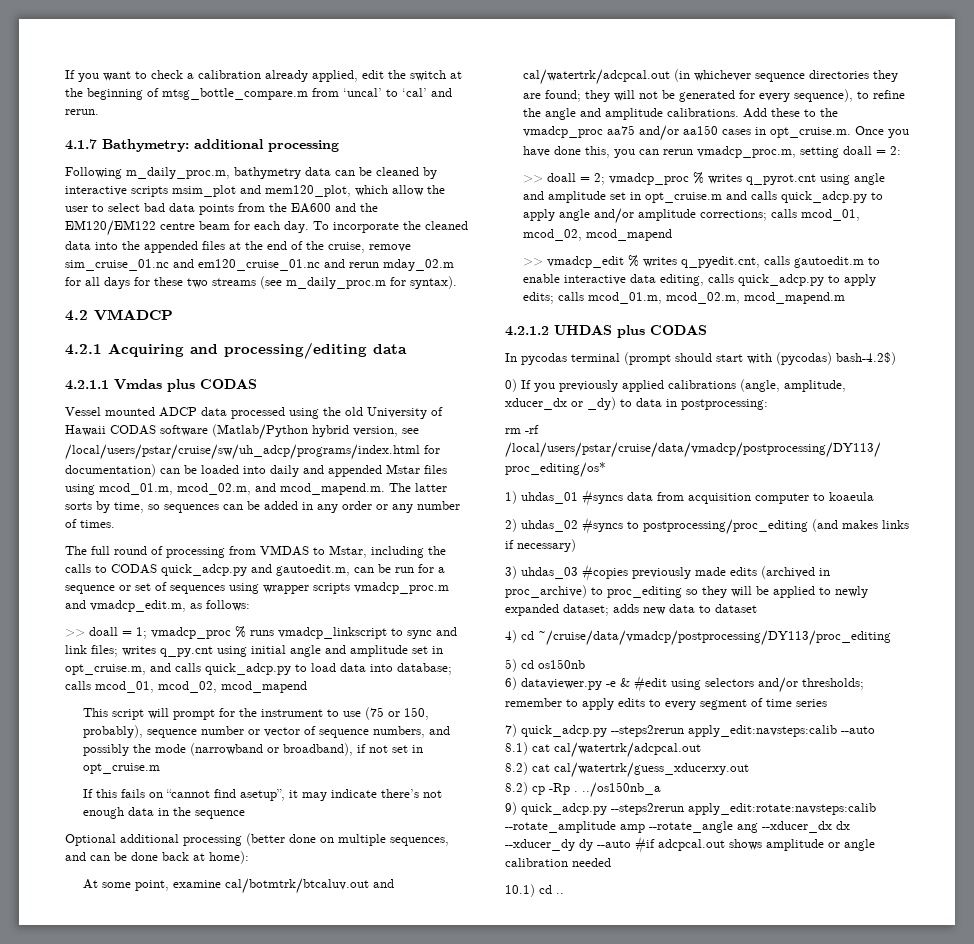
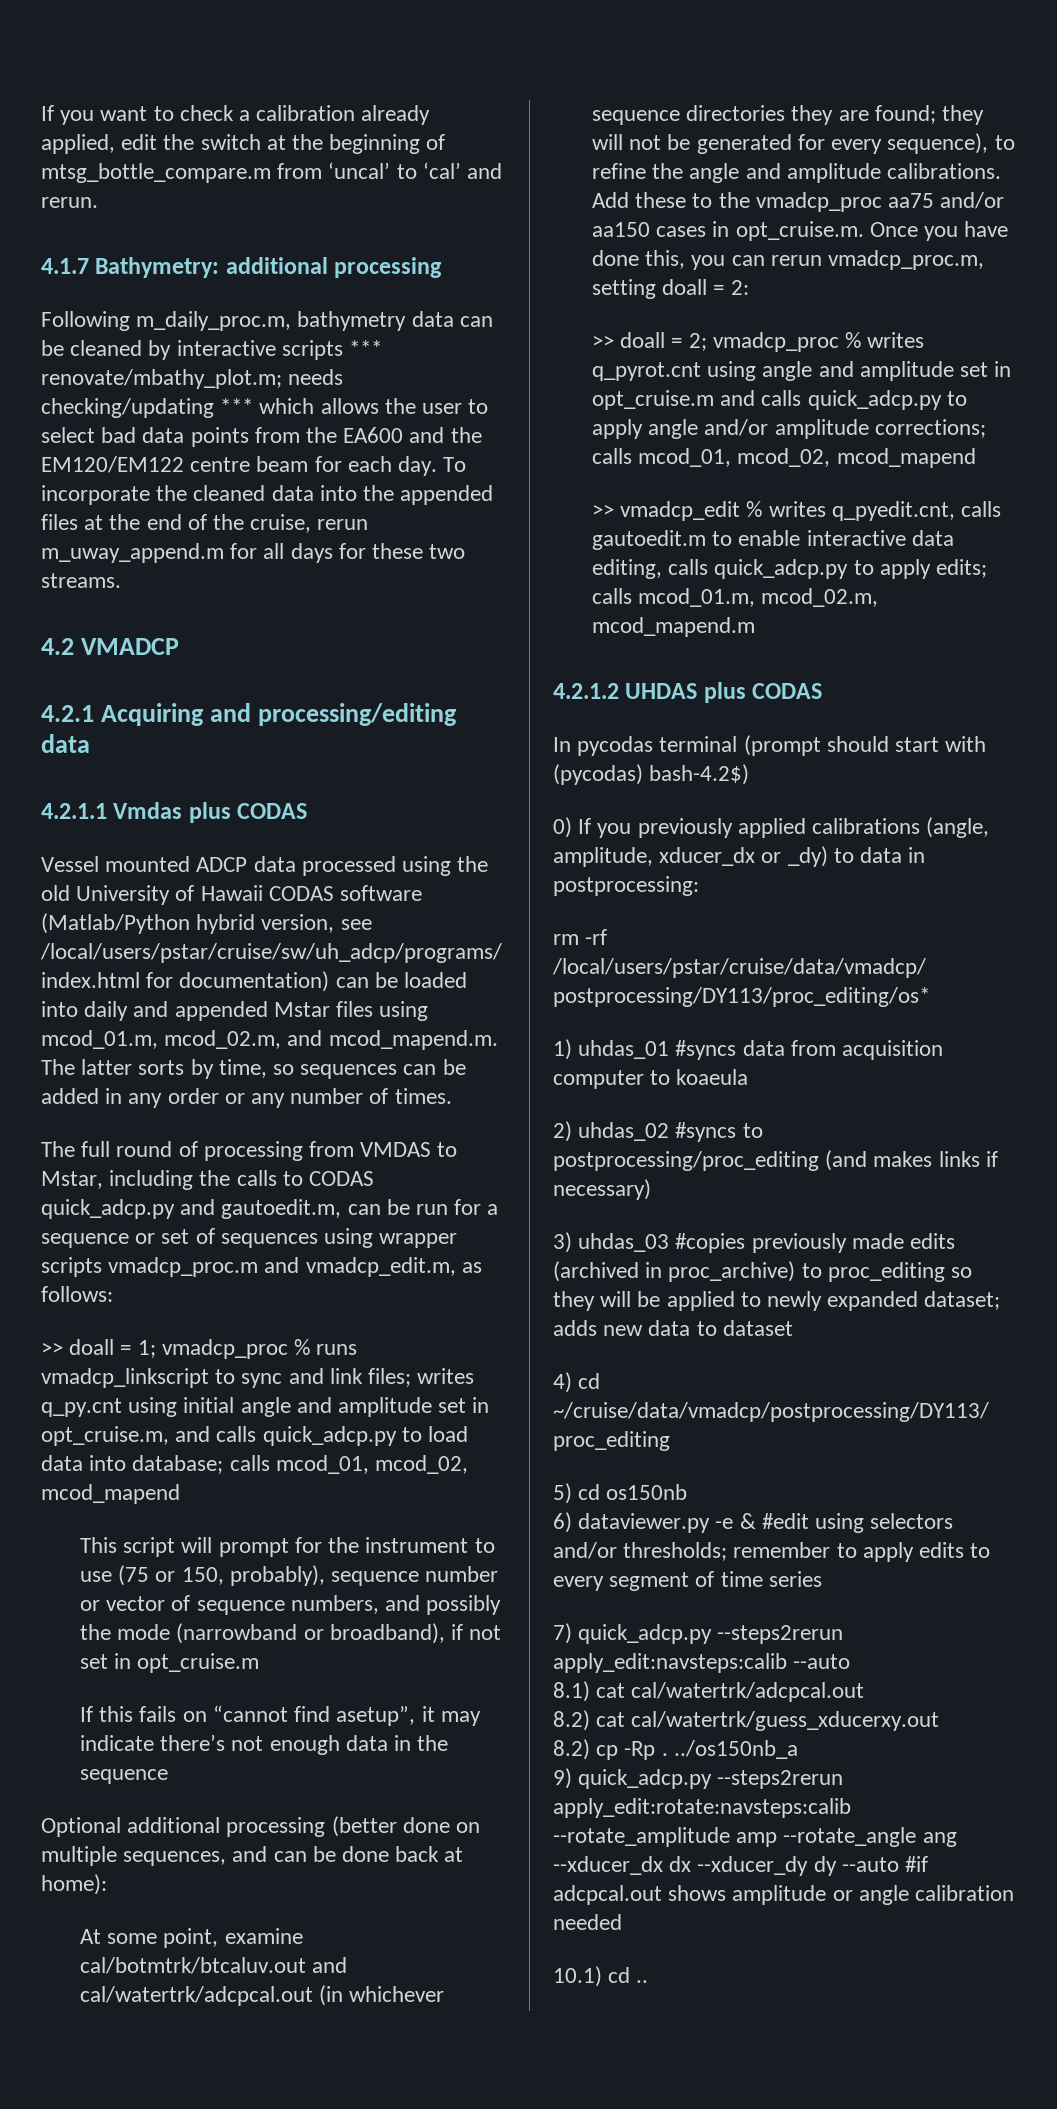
- Following m_daily_proc.m, bathymetry data can be cleaned by interactive scripts msim_plot and mem120_plot, which allow the user to select bad data points from the EA600 and the EM120/EM122 centre beam for each day.
+ Following m_daily_proc.m, bathymetry data can be cleaned by interactive scripts *** renovate/mbathy_plot.m; needs checking/updating *** which allows the user to select bad data points from the EA600 and the EM120/EM122 centre beam for each day.
- To incorporate the cleaned data into the appended files at the end of the cruise, remove sim_cruise_01.nc and em120_cruise_01.nc and rerun mday_02.m for all days for these two streams (see m_daily_proc.m for syntax).
+ To incorporate the cleaned data into the appended files at the end of the cruise, rerun m_uway_append.m for all days for these two streams.

